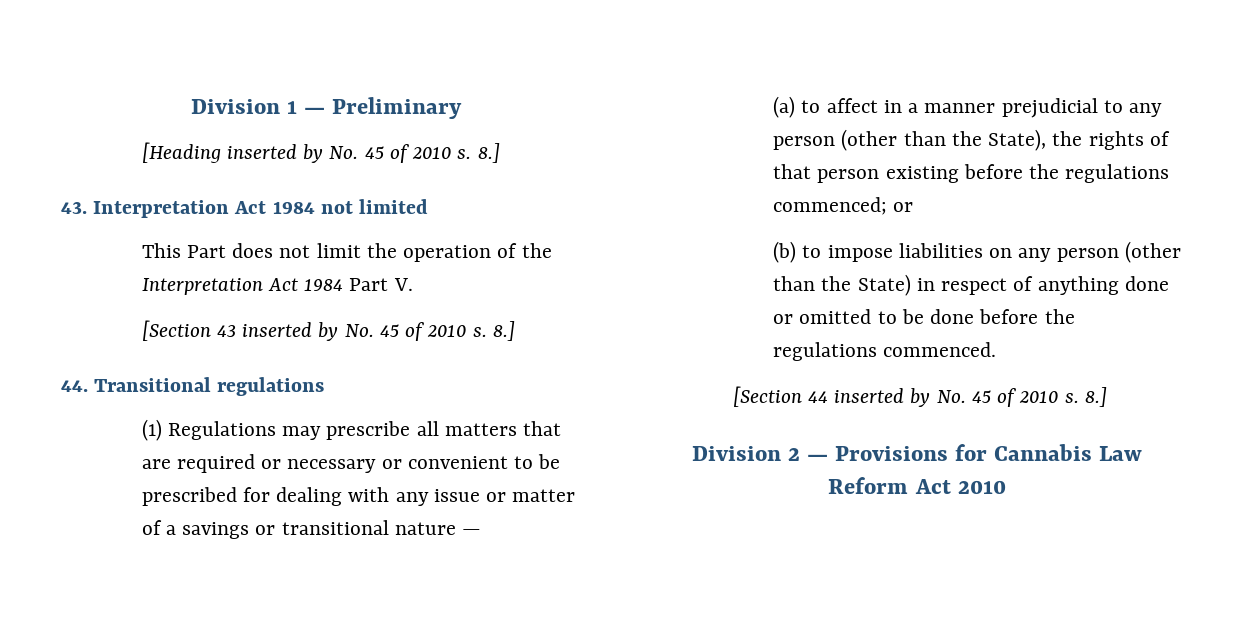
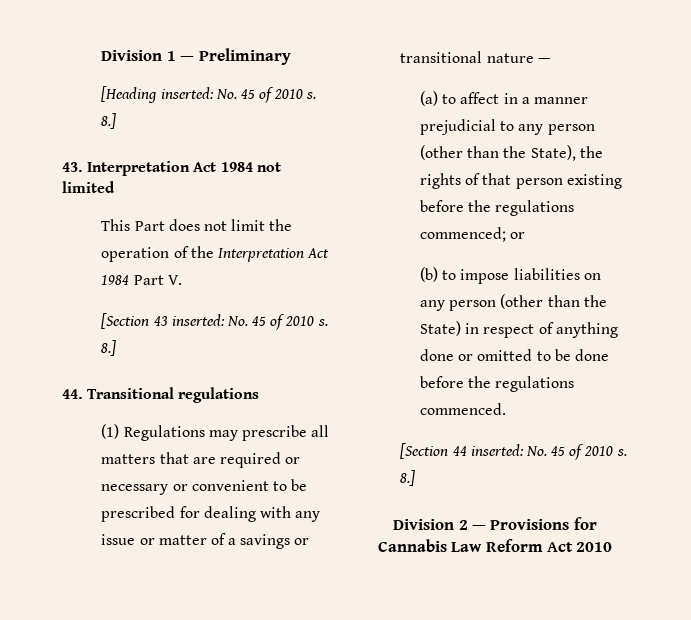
- [Heading inserted by No. 45 of 2010 s.
+ [Heading inserted: No. 45 of 2010 s.
- [Section 43 inserted by No. 45 of 2010 s.
+ [Section 43 inserted: No. 45 of 2010 s.
- [Section 44 inserted by No. 45 of 2010 s.
+ [Section 44 inserted: No. 45 of 2010 s.

